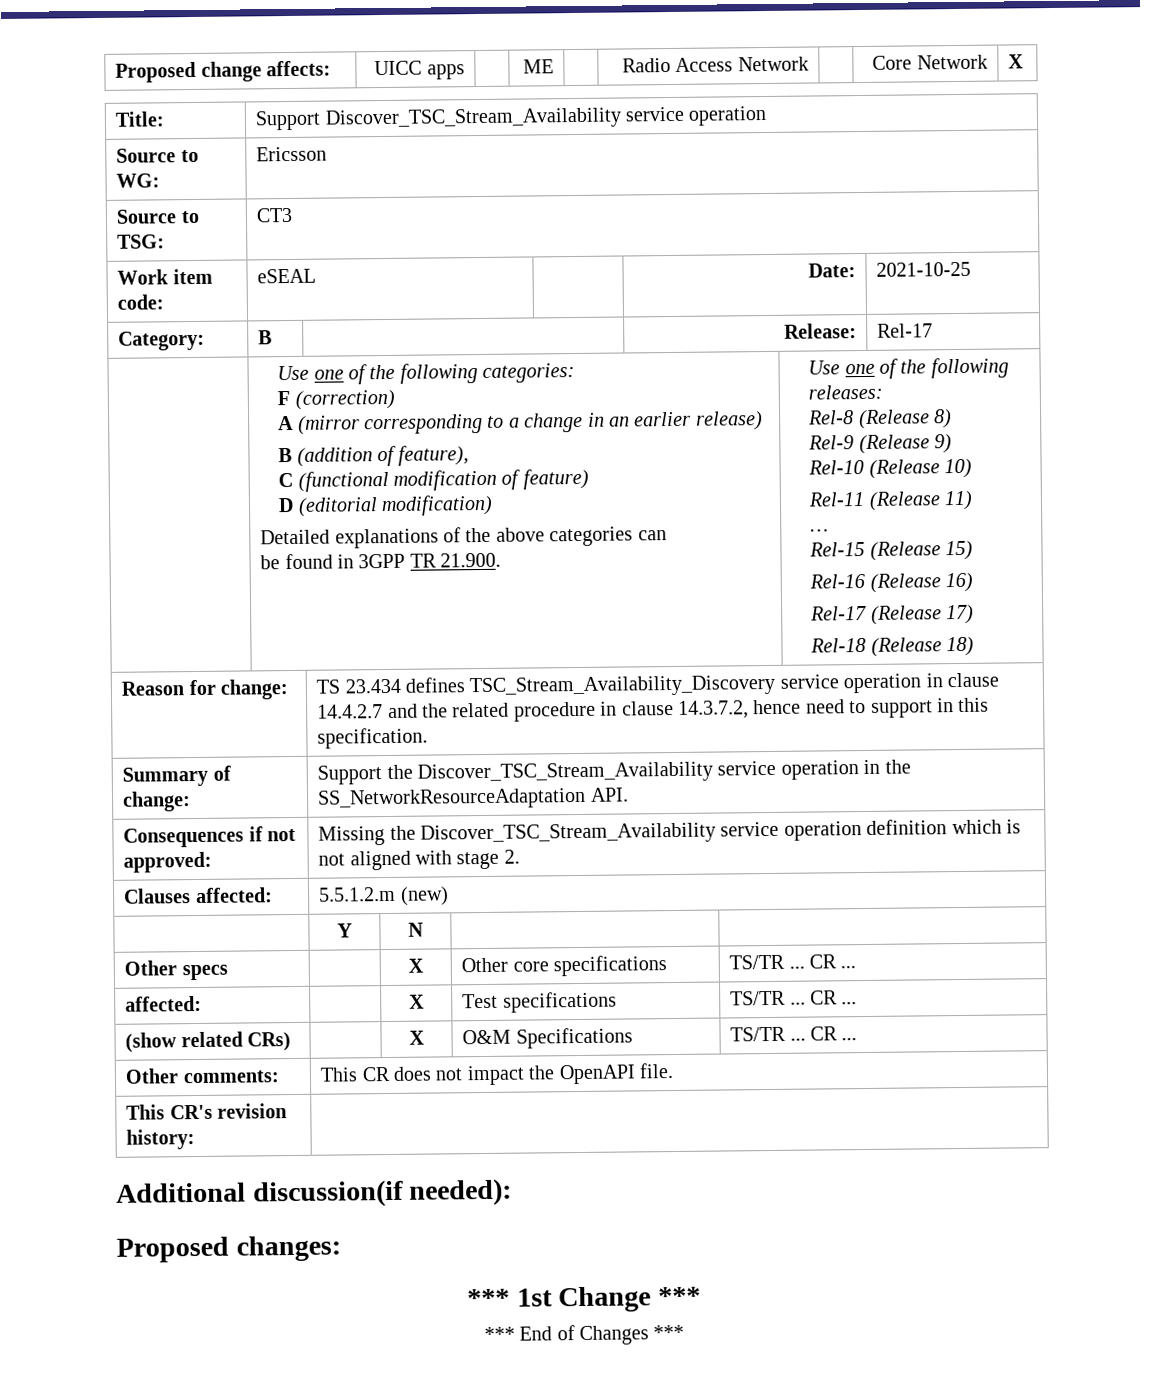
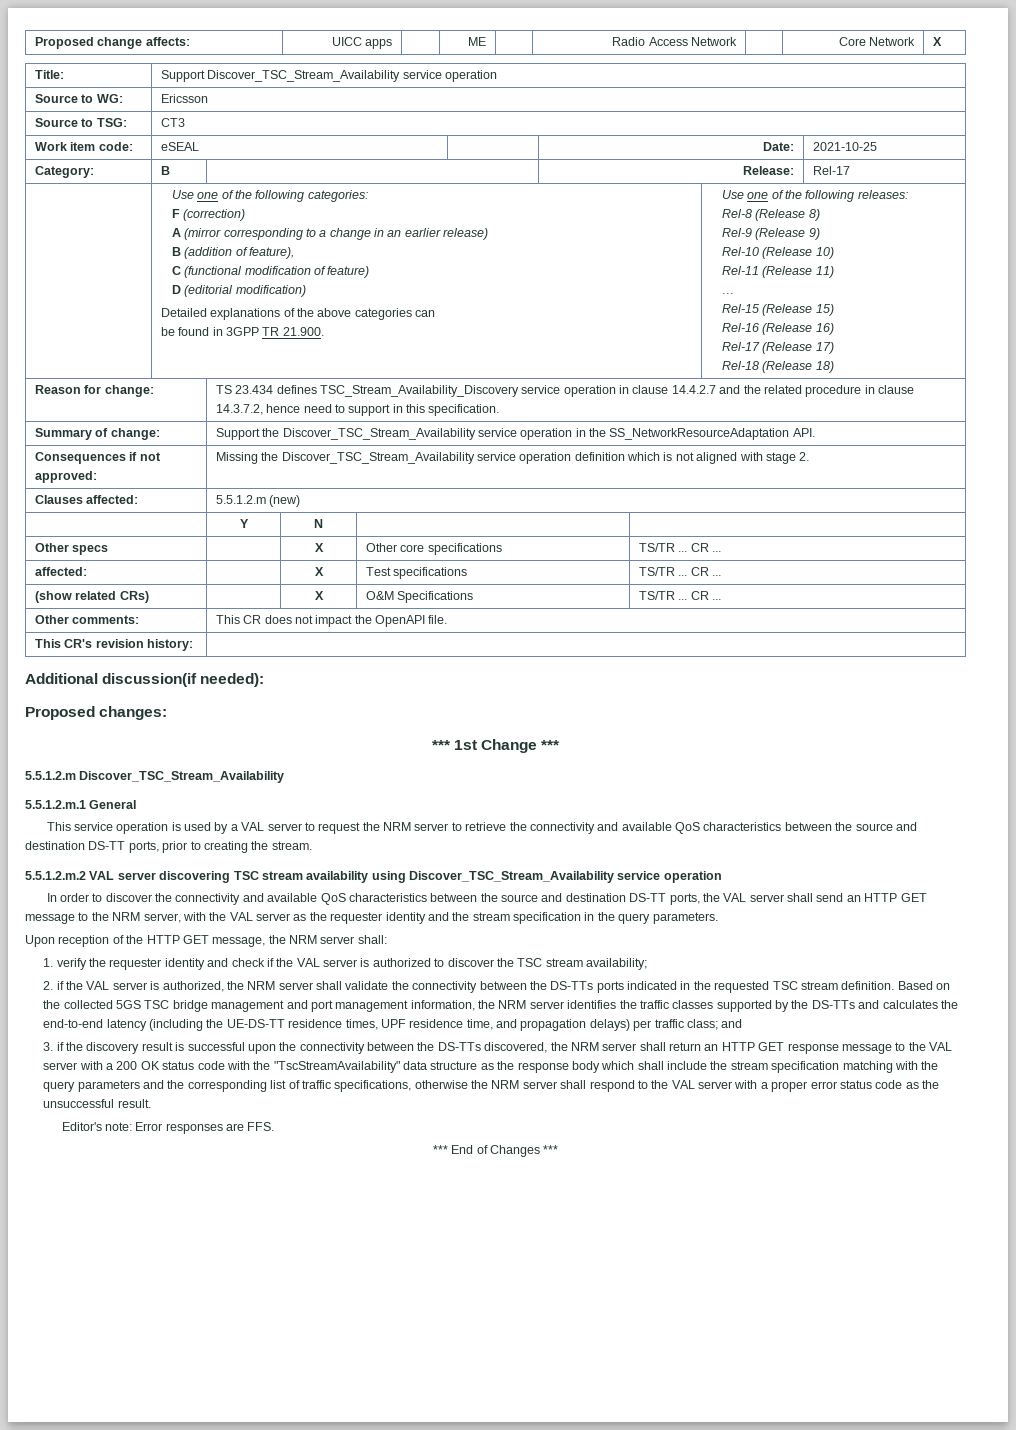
+ 5.5.1.2.m Discover_TSC_Stream_Availability
+ 5.5.1.2.m.1 General
+ This service operation is used by a VAL server to request the NRM server to retrieve the connectivity and available QoS characteristics between the source and destination DS-TT ports, prior to creating the stream.
+ 5.5.1.2.m.2 VAL server discovering TSC stream availability using Discover_TSC_Stream_Availability service operation
+ In order to discover the connectivity and available QoS characteristics between the source and destination DS-TT ports, the VAL server shall send an HTTP GET message to the NRM server, with the VAL server as the requester identity and the stream specification in the query parameters.
+ Upon reception of the HTTP GET message, the NRM server shall:
+ 1. verify the requester identity and check if the VAL server is authorized to discover the TSC stream availability;
+ 2. if the VAL server is authorized, the NRM server shall validate the connectivity between the DS-TTs ports indicated in the requested TSC stream definition. Based on the collected 5GS TSC bridge management and port management information, the NRM server identifies the traffic classes supported by the DS-TTs and calculates the end-to-end latency (including the UE-DS-TT residence times, UPF residence time, and propagation delays) per traffic class; and
+ 3. if the discovery result is successful upon the connectivity between the DS-TTs discovered, the NRM server shall return an HTTP GET response message to the VAL server with a 200 OK status code with the "TscStreamAvailability" data structure as the response body which shall include the stream specification matching with the query parameters and the corresponding list of traffic specifications, otherwise the NRM server shall respond to the VAL server with a proper error status code as the unsuccessful result.
+ Editor's note: Error responses are FFS.

